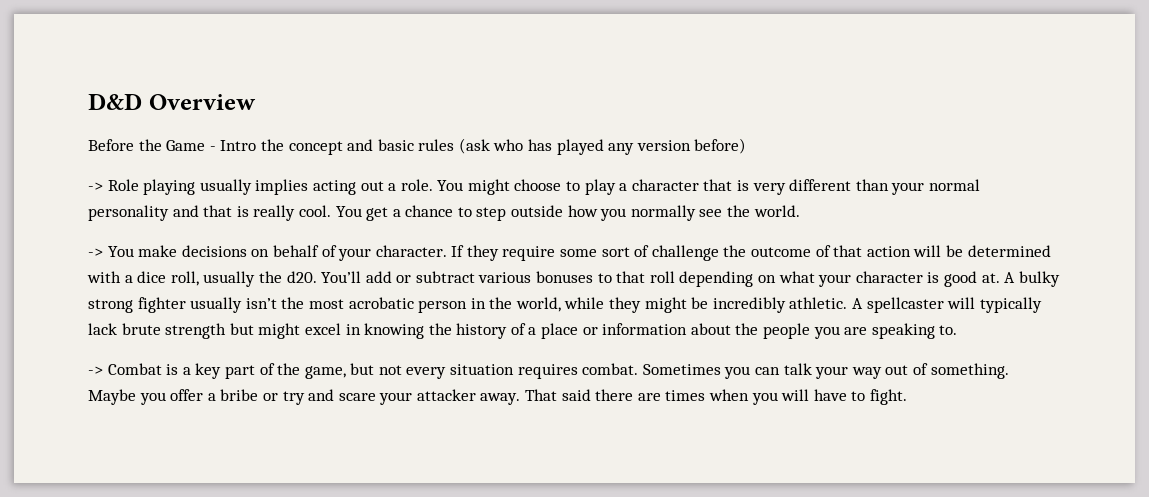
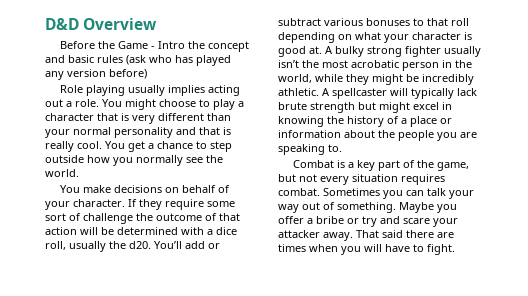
- -> Role playing usually implies acting out a role.
+ Role playing usually implies acting out a role.
- -> You make decisions on behalf of your character.
+ You make decisions on behalf of your character.
- -> Combat is a key part of the game, but not every situation requires combat.
+ Combat is a key part of the game, but not every situation requires combat.

